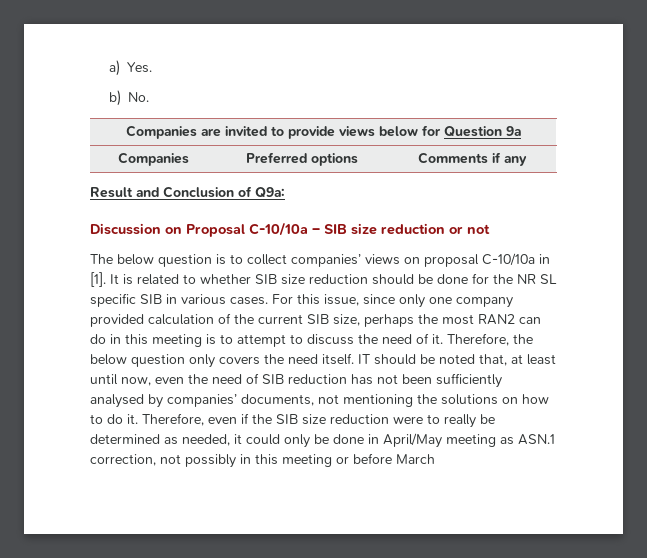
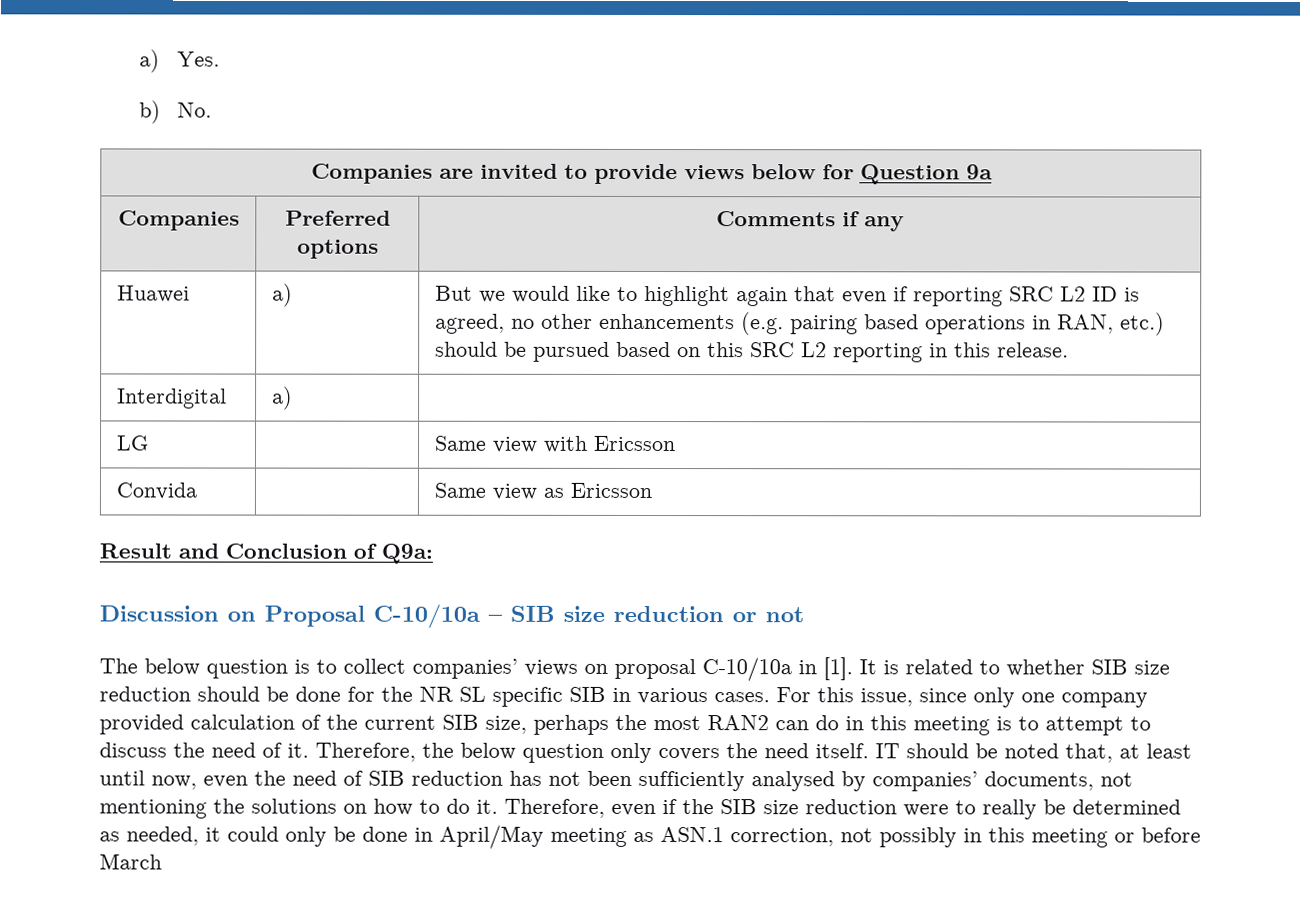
+ Huawei | a) | But we would like to highlight again that even if reporting SRC L2 ID is agreed, no other enhancements (e.g. pairing based operations in RAN, etc.) should be pursued based on this SRC L2 reporting in this release.
+ Interdigital | a) |
+ LG | | Same view with Ericsson
+ Convida | | Same view as Ericsson

